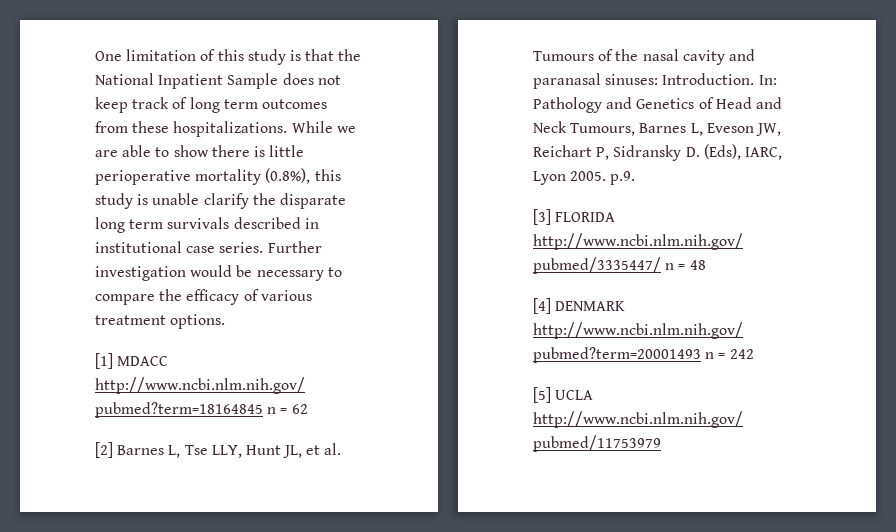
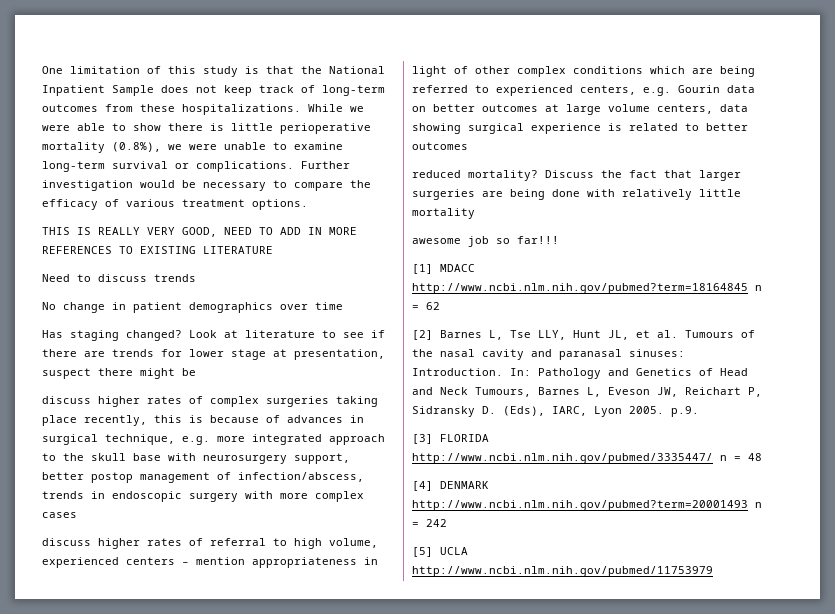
- One limitation of this study is that the National Inpatient Sample does not keep track of long term outcomes from these hospitalizations.
+ One limitation of this study is that the National Inpatient Sample does not keep track of long-term outcomes from these hospitalizations.
- While we are able to show there is little perioperative mortality (0.8%), this study is unable clarify the disparate long term survivals described in institutional case series.
+ While we were able to show there is little perioperative mortality (0.8%), we were unable to examine long-term survival or complications.
+ THIS IS REALLY VERY GOOD, NEED TO ADD IN MORE REFERENCES TO EXISTING LITERATURE
+ Need to discuss trends
+ No change in patient demographics over time
+ Has staging changed? Look at literature to see if there are trends for lower stage at presentation, suspect there might be
+ discuss higher rates of complex surgeries taking place recently, this is because of advances in surgical technique, e.g. more integrated approach to the skull base with neurosurgery support, better postop management of infection/abscess, trends in endoscopic surgery with more complex cases
+ discuss higher rates of referral to high volume, experienced centers – mention appropriateness in light of other complex conditions which are being referred to experienced centers, e.g. Gourin data on better outcomes at large volume centers, data showing surgical experience is related to better outcomes
+ reduced mortality? Discuss the fact that larger surgeries are being done with relatively little mortality
+ awesome job so far!!!

